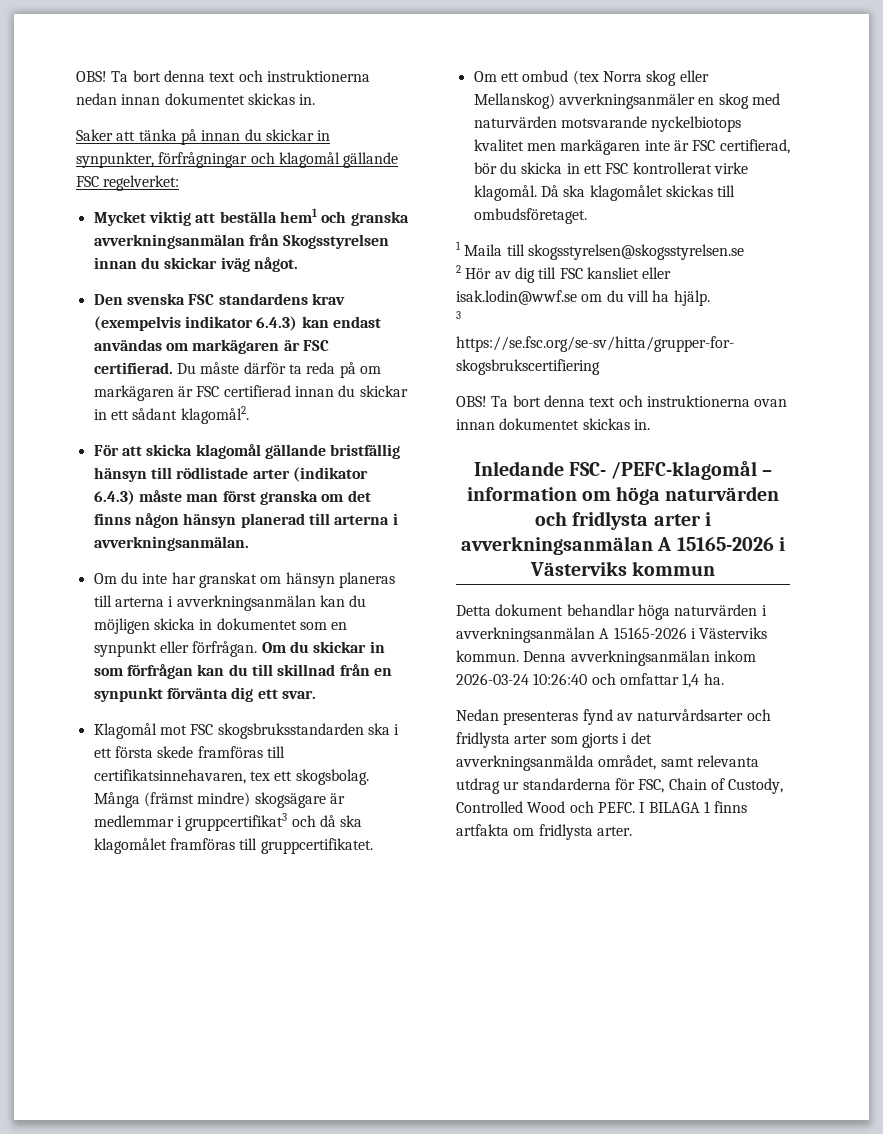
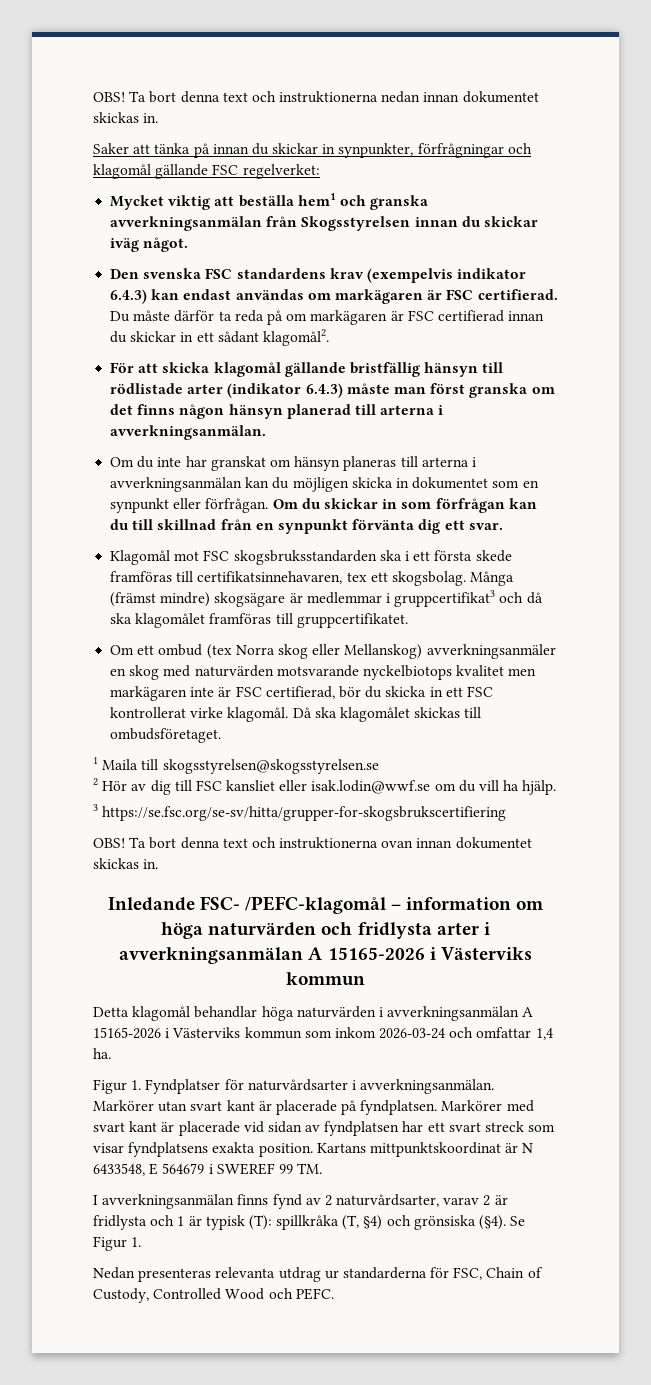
- Detta dokument behandlar höga naturvärden i avverkningsanmälan A 15165-2026 i Västerviks kommun. Denna avverkningsanmälan inkom 2026-03-24 10:26:40 och omfattar 1,4 ha.
+ Detta klagomål behandlar höga naturvärden i avverkningsanmälan A 15165-2026 i Västerviks kommun som inkom 2026-03-24 och omfattar 1,4 ha.
- Nedan presenteras fynd av naturvårdsarter och fridlysta arter som gjorts i det avverkningsanmälda området, samt relevanta utdrag ur standarderna för FSC, Chain of Custody, Controlled Wood och PEFC. I BILAGA 1 finns artfakta om fridlysta arter.
+ Figur 1. Fyndplatser för naturvårdsarter i avverkningsanmälan. Markörer utan svart kant är placerade på fyndplatsen. Markörer med svart kant är placerade vid sidan av fyndplatsen har ett svart streck som visar fyndplatsens exakta position. Kartans mittpunktskoordinat är N 6433548, E 564679 i SWEREF 99 TM.
+ I avverkningsanmälan finns fynd av 2 naturvårdsarter, varav 2 är fridlysta och 1 är typisk (T): spillkråka (T, §4) och grönsiska (§4). Se Figur 1.
+ Nedan presenteras relevanta utdrag ur standarderna för FSC, Chain of Custody, Controlled Wood och PEFC.

